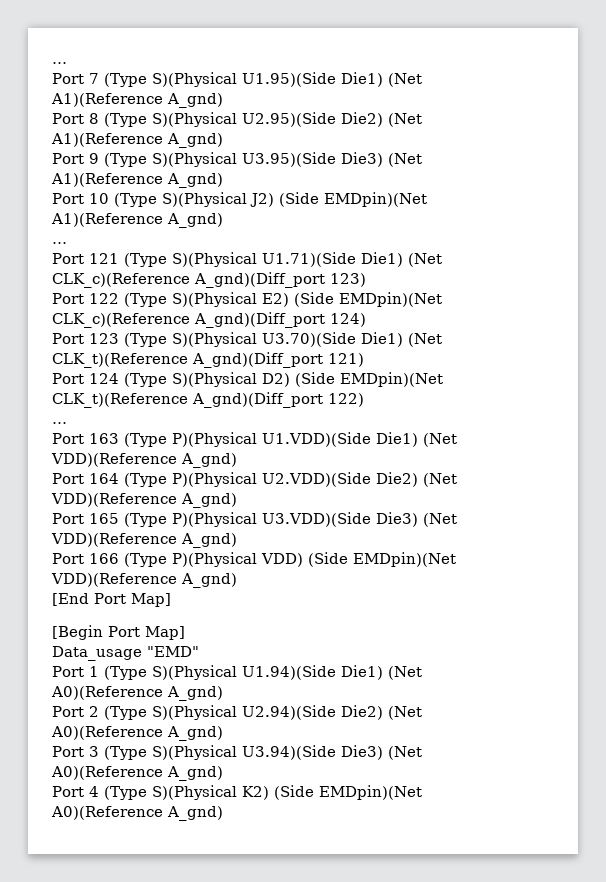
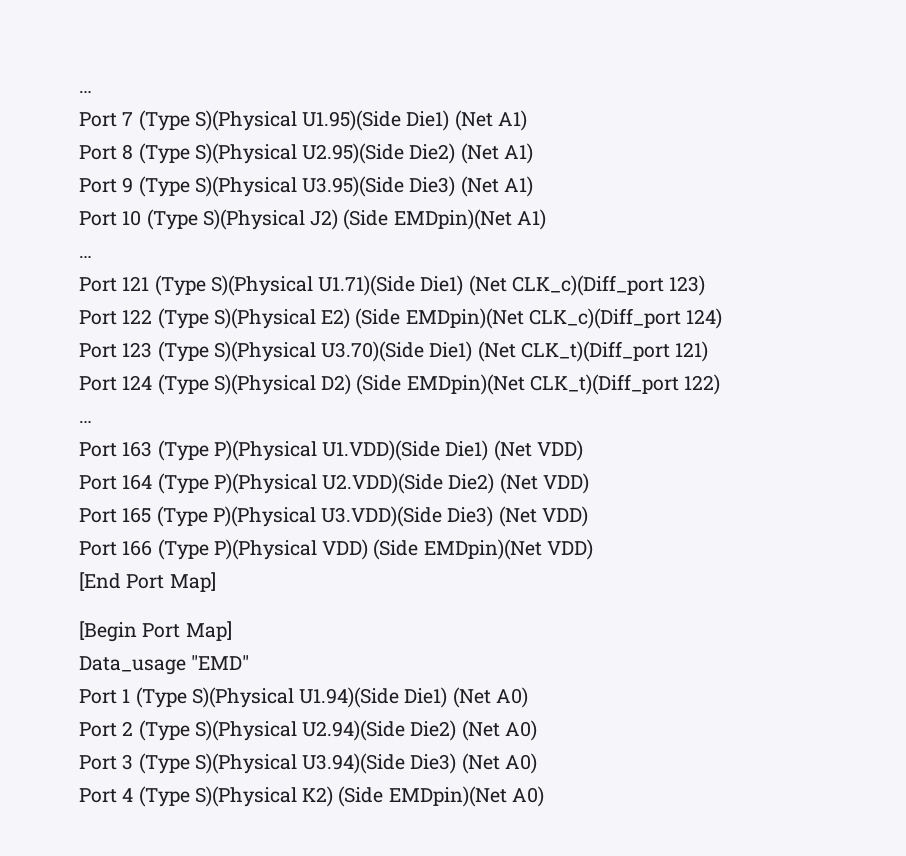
- Port 7 (Type S)(Physical U1.95)(Side Die1) (Net A1)(Reference A_gnd)
+ Port 7 (Type S)(Physical U1.95)(Side Die1) (Net A1)
- Port 8 (Type S)(Physical U2.95)(Side Die2) (Net A1)(Reference A_gnd)
+ Port 8 (Type S)(Physical U2.95)(Side Die2) (Net A1)
- Port 9 (Type S)(Physical U3.95)(Side Die3) (Net A1)(Reference A_gnd)
+ Port 9 (Type S)(Physical U3.95)(Side Die3) (Net A1)
- Port 10 (Type S)(Physical J2) (Side EMDpin)(Net A1)(Reference A_gnd)
+ Port 10 (Type S)(Physical J2) (Side EMDpin)(Net A1)
- Port 121 (Type S)(Physical U1.71)(Side Die1) (Net CLK_c)(Reference A_gnd)(Diff_port 123)
+ Port 121 (Type S)(Physical U1.71)(Side Die1) (Net CLK_c)(Diff_port 123)
- Port 122 (Type S)(Physical E2) (Side EMDpin)(Net CLK_c)(Reference A_gnd)(Diff_port 124)
+ Port 122 (Type S)(Physical E2) (Side EMDpin)(Net CLK_c)(Diff_port 124)
- Port 123 (Type S)(Physical U3.70)(Side Die1) (Net CLK_t)(Reference A_gnd)(Diff_port 121)
+ Port 123 (Type S)(Physical U3.70)(Side Die1) (Net CLK_t)(Diff_port 121)
- Port 124 (Type S)(Physical D2) (Side EMDpin)(Net CLK_t)(Reference A_gnd)(Diff_port 122)
+ Port 124 (Type S)(Physical D2) (Side EMDpin)(Net CLK_t)(Diff_port 122)
- Port 163 (Type P)(Physical U1.VDD)(Side Die1) (Net VDD)(Reference A_gnd)
+ Port 163 (Type P)(Physical U1.VDD)(Side Die1) (Net VDD)
- Port 164 (Type P)(Physical U2.VDD)(Side Die2) (Net VDD)(Reference A_gnd)
+ Port 164 (Type P)(Physical U2.VDD)(Side Die2) (Net VDD)
- Port 165 (Type P)(Physical U3.VDD)(Side Die3) (Net VDD)(Reference A_gnd)
+ Port 165 (Type P)(Physical U3.VDD)(Side Die3) (Net VDD)
- Port 166 (Type P)(Physical VDD) (Side EMDpin)(Net VDD)(Reference A_gnd)
+ Port 166 (Type P)(Physical VDD) (Side EMDpin)(Net VDD)
- Port 1 (Type S)(Physical U1.94)(Side Die1) (Net A0)(Reference A_gnd)
+ Port 1 (Type S)(Physical U1.94)(Side Die1) (Net A0)
- Port 2 (Type S)(Physical U2.94)(Side Die2) (Net A0)(Reference A_gnd)
+ Port 2 (Type S)(Physical U2.94)(Side Die2) (Net A0)
- Port 3 (Type S)(Physical U3.94)(Side Die3) (Net A0)(Reference A_gnd)
+ Port 3 (Type S)(Physical U3.94)(Side Die3) (Net A0)
- Port 4 (Type S)(Physical K2) (Side EMDpin)(Net A0)(Reference A_gnd)
+ Port 4 (Type S)(Physical K2) (Side EMDpin)(Net A0)

